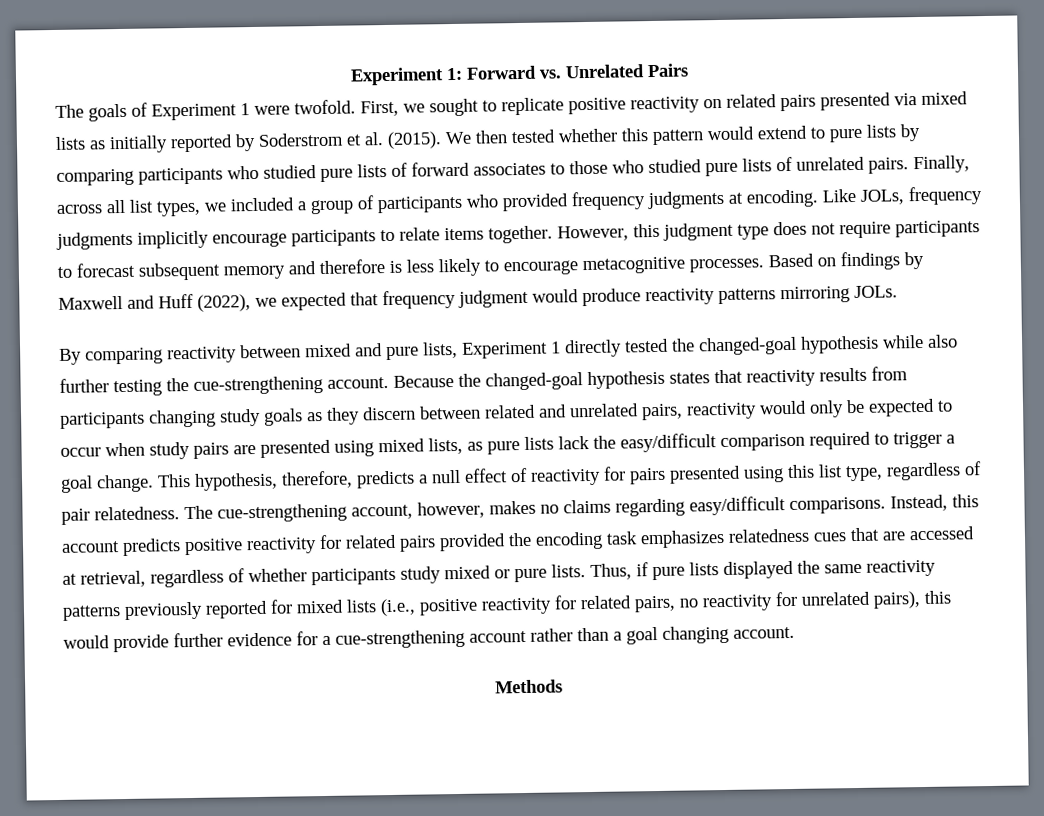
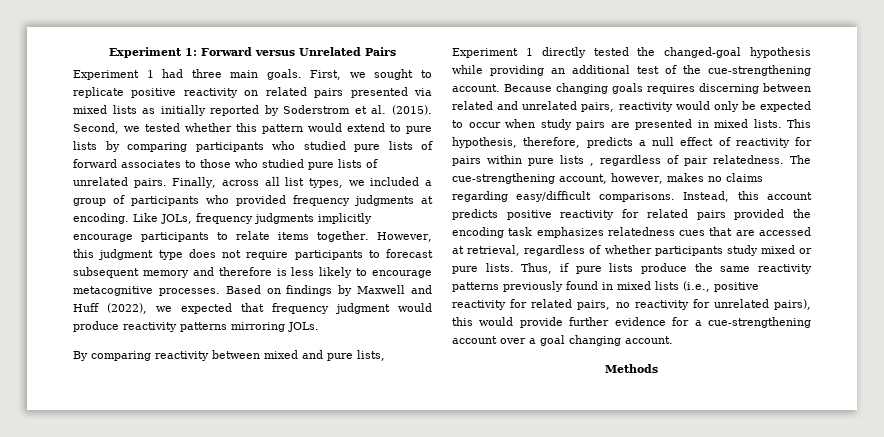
- Experiment 1: Forward vs. Unrelated Pairs
+ Experiment 1: Forward versus Unrelated Pairs
- The goals of Experiment 1 were twofold.
+ Experiment 1 had three main goals.
- We then tested whether this pattern would extend to pure lists by comparing participants who studied pure lists of forward associates to those who studied pure lists of unrelated pairs.
+ Second, we tested whether this pattern would extend to pure lists by comparing participants who studied pure lists of forward associates to those who studied pure lists of unrelated pairs.
- By comparing reactivity between mixed and pure lists, Experiment 1 directly tested the changed-goal hypothesis while also further testing the cue-strengthening account. Because the changed-goal hypothesis states that reactivity results from participants changing study goals as they discern between related and unrelated pairs, reactivity would only be expected to occur when study pairs are presented using mixed lists, as pure lists lack the easy/difficult comparison required to trigger a goal change.
+ By comparing reactivity between mixed and pure lists, Experiment 1 directly tested the changed-goal hypothesis while providing an additional test of the cue-strengthening account. Because changing goals requires discerning between related and unrelated pairs, reactivity would only be expected to occur when study pairs are presented in mixed lists.
- This hypothesis, therefore, predicts a null effect of reactivity for pairs presented using this list type, regardless of pair relatedness.
+ This hypothesis, therefore, predicts a null effect of reactivity for pairs within pure lists , regardless of pair relatedness.
- Thus, if pure lists displayed the same reactivity patterns previously reported for mixed lists (i.e., positive reactivity for related pairs, no reactivity for unrelated pairs), this would provide further evidence for a cue-strengthening account rather than a goal changing account.
+ Thus, if pure lists produce the same reactivity patterns previously found in mixed lists (i.e., positive reactivity for related pairs, no reactivity for unrelated pairs), this would provide further evidence for a cue-strengthening account over a goal changing account.

